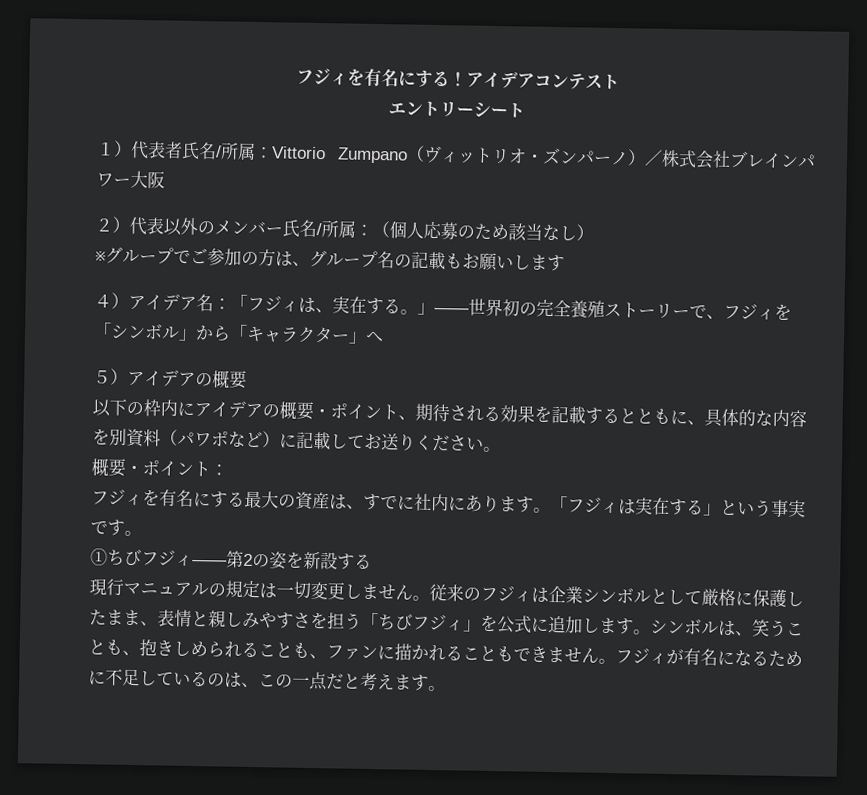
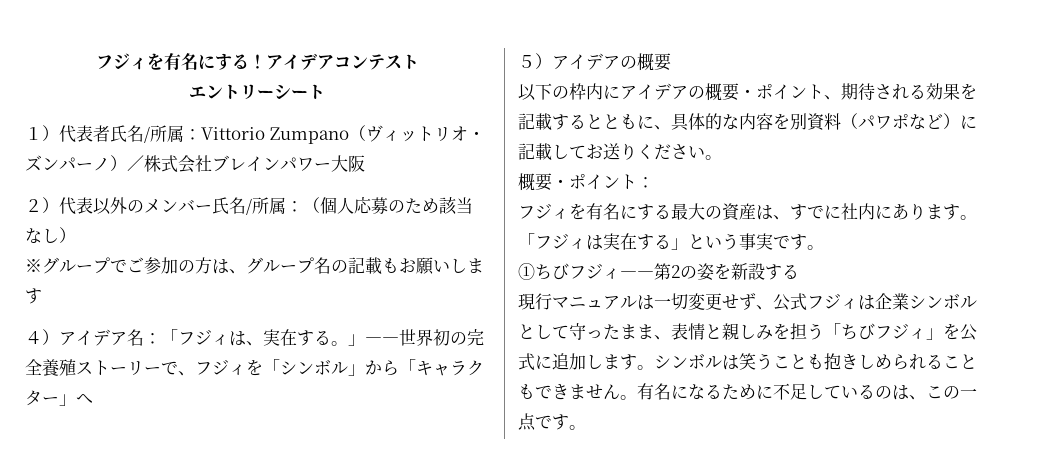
- 現行マニュアルの規定は一切変更しません。従来のフジィは企業シンボルとして厳格に保護したまま、表情と親しみやすさを担う「ちびフジィ」を公式に追加します。
+ 現行マニュアルは一切変更せず、公式フジィは企業シンボルとして守ったまま、表情と親しみを担う「ちびフジィ」を公式に追加します。
- シンボルは、笑うことも、抱きしめられることも、ファンに描かれることもできません。
+ シンボルは笑うことも抱きしめられることもできません。
- フジィが有名になるために不足しているのは、この一点だと考えます。
+ 有名になるために不足しているのは、この一点です。

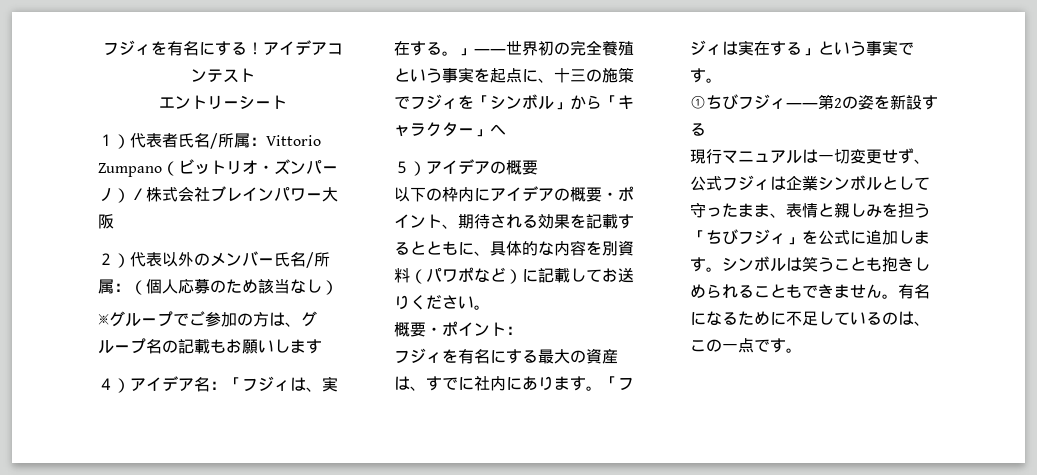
- １）代表者氏名/所属：Vittorio Zumpano（ヴィットリオ・ズンパーノ）／株式会社ブレインパワー大阪
+ １）代表者氏名/所属：Vittorio Zumpano（ビットリオ・ズンパーノ）／株式会社ブレインパワー大阪
- ４）アイデア名：「フジィは、実在する。」――世界初の完全養殖ストーリーで、フジィを「シンボル」から「キャラクター」へ
+ ４）アイデア名：「フジィは、実在する。」――世界初の完全養殖という事実を起点に、十三の施策でフジィを「シンボル」から「キャラクター」へ

